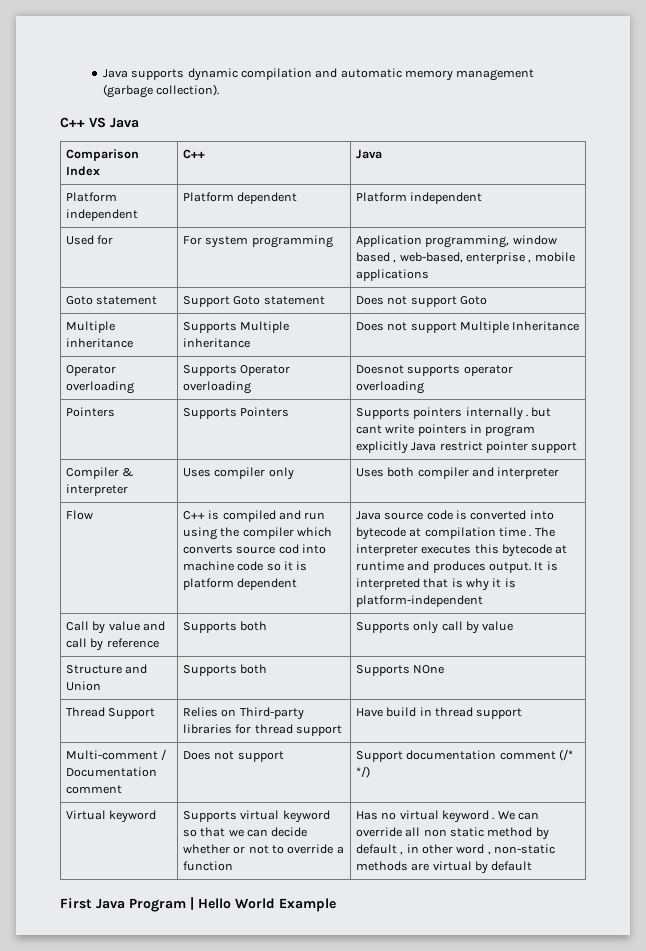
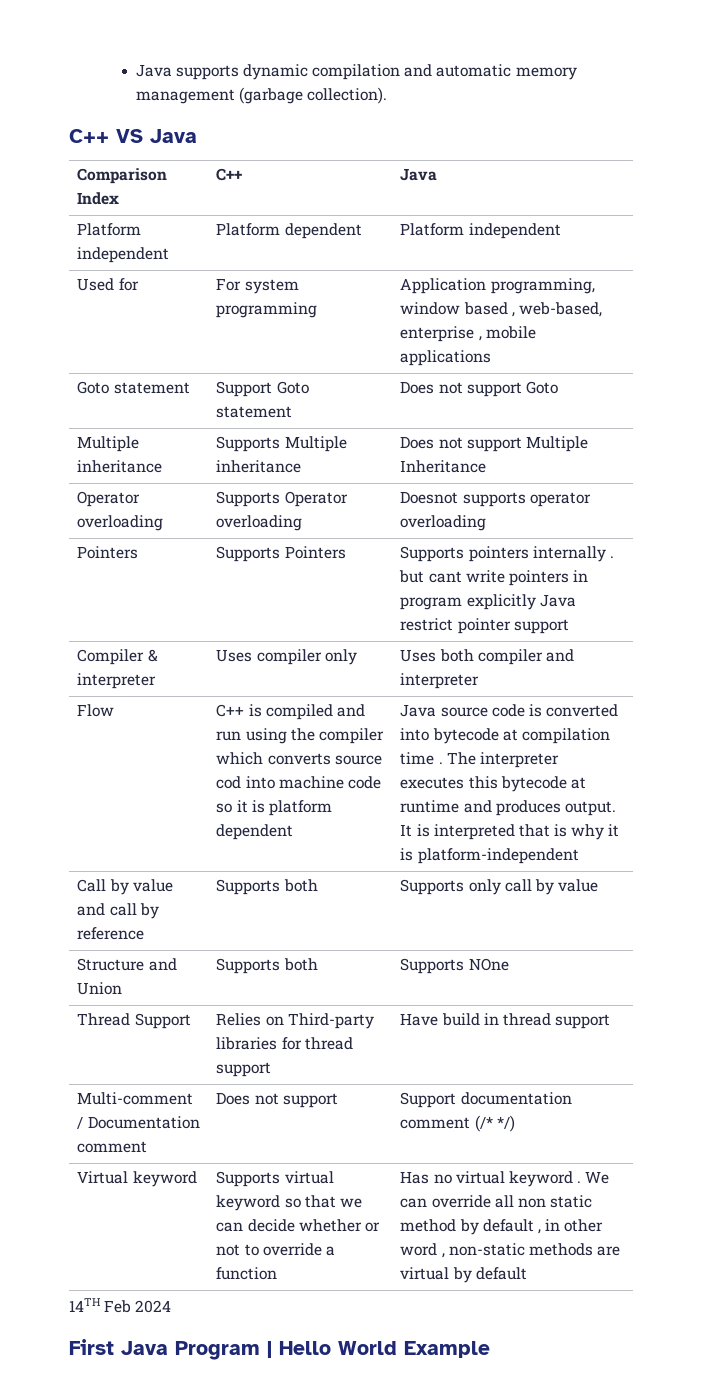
+ 14TH Feb 2024

